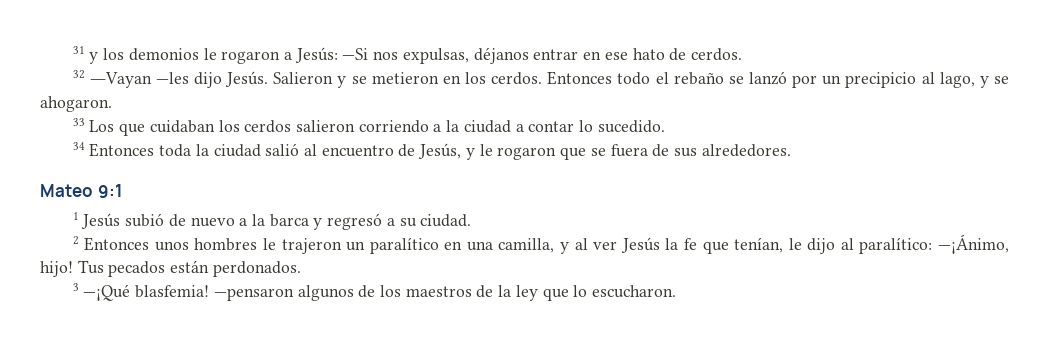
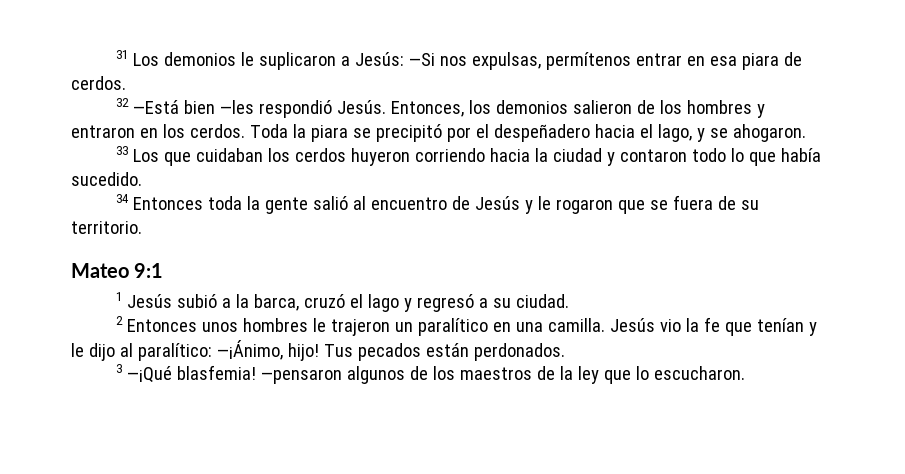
- 31 y los demonios le rogaron a Jesús: —Si nos expulsas, déjanos entrar en ese hato de cerdos.
+ 31 Los demonios le suplicaron a Jesús: —Si nos expulsas, permítenos entrar en esa piara de cerdos.
- 32 ―Vayan —les dijo Jesús. Salieron y se metieron en los cerdos. Entonces todo el rebaño se lanzó por un precipicio al lago, y se ahogaron.
+ 32 —Está bien —les respondió Jesús. Entonces, los demonios salieron de los hombres y entraron en los cerdos. Toda la piara se precipitó por el despeñadero hacia el lago, y se ahogaron.
- 33 Los que cuidaban los cerdos salieron corriendo a la ciudad a contar lo sucedido.
+ 33 Los que cuidaban los cerdos huyeron corriendo hacia la ciudad y contaron todo lo que había sucedido.
- 34 Entonces toda la ciudad salió al encuentro de Jesús, y le rogaron que se fuera de sus alrededores.
+ 34 Entonces toda la gente salió al encuentro de Jesús y le rogaron que se fuera de su territorio.
- 1 Jesús subió de nuevo a la barca y regresó a su ciudad.
+ 1 Jesús subió a la barca, cruzó el lago y regresó a su ciudad.
- 2 Entonces unos hombres le trajeron un paralítico en una camilla, y al ver Jesús la fe que tenían, le dijo al paralítico: —¡Ánimo, hijo!
+ 2 Entonces unos hombres le trajeron un paralítico en una camilla. Jesús vio la fe que tenían y le dijo al paralítico: —¡Ánimo, hijo!

